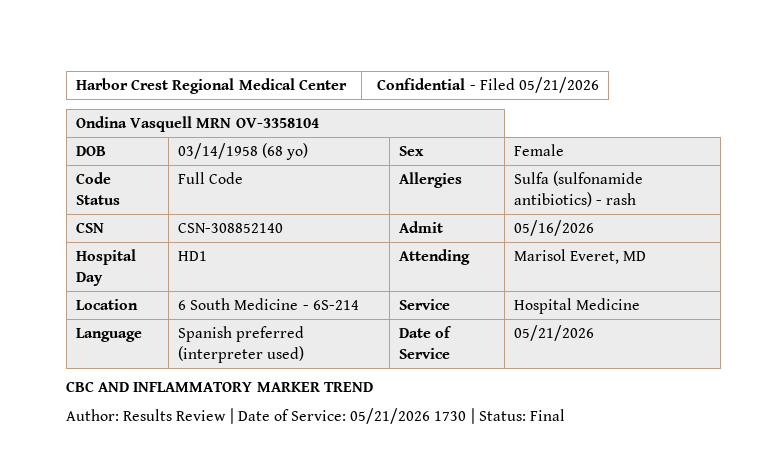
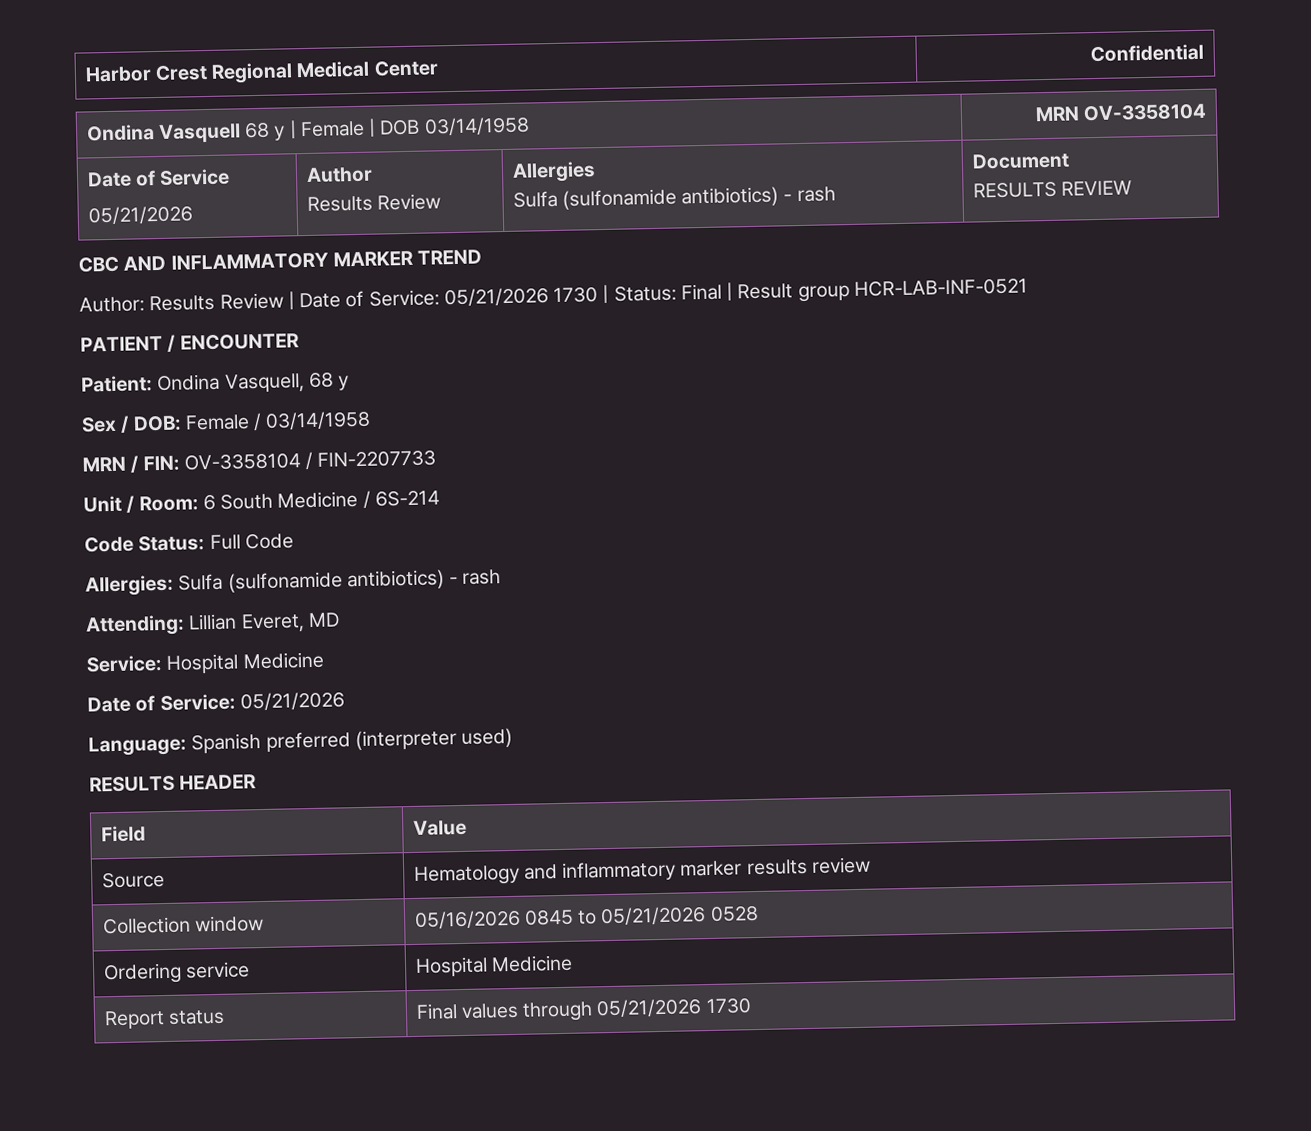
- Harbor Crest Regional Medical Center | Confidential - Filed 05/21/2026
+ Harbor Crest Regional Medical Center | Confidential
- Ondina Vasquell MRN OV-3358104
- DOB | 03/14/1958 (68 yo) | Sex | Female
- Code Status | Full Code | Allergies | Sulfa (sulfonamide antibiotics) - rash
- CSN | CSN-308852140 | Admit | 05/16/2026
- Hospital Day | HD1 | Attending | Marisol Everet, MD
- Location | 6 South Medicine - 6S-214 | Service | Hospital Medicine
- Language | Spanish preferred (interpreter used) | Date of Service | 05/21/2026
+ Ondina Vasquell 68 y | Female | DOB 03/14/1958 | MRN OV-3358104
+ Date of Service
+ 05/21/2026 | Author
+ Results Review | Allergies
+ Sulfa (sulfonamide antibiotics) - rash | Document
+ RESULTS REVIEW
- Author: Results Review | Date of Service: 05/21/2026 1730 | Status: Final
+ Author: Results Review | Date of Service: 05/21/2026 1730 | Status: Final | Result group HCR-LAB-INF-0521
+ PATIENT / ENCOUNTER
+ Patient: Ondina Vasquell, 68 y
+ Sex / DOB: Female / 03/14/1958
+ MRN / FIN: OV-3358104 / FIN-2207733
+ Unit / Room: 6 South Medicine / 6S-214
+ Code Status: Full Code
+ Allergies: Sulfa (sulfonamide antibiotics) - rash
+ Attending: Lillian Everet, MD
+ Service: Hospital Medicine
+ Date of Service: 05/21/2026
+ Language: Spanish preferred (interpreter used)
+ RESULTS HEADER
+ Field | Value
+ Source | Hematology and inflammatory marker results review
+ Collection window | 05/16/2026 0845 to 05/21/2026 0528
+ Ordering service | Hospital Medicine
+ Report status | Final values through 05/21/2026 1730

